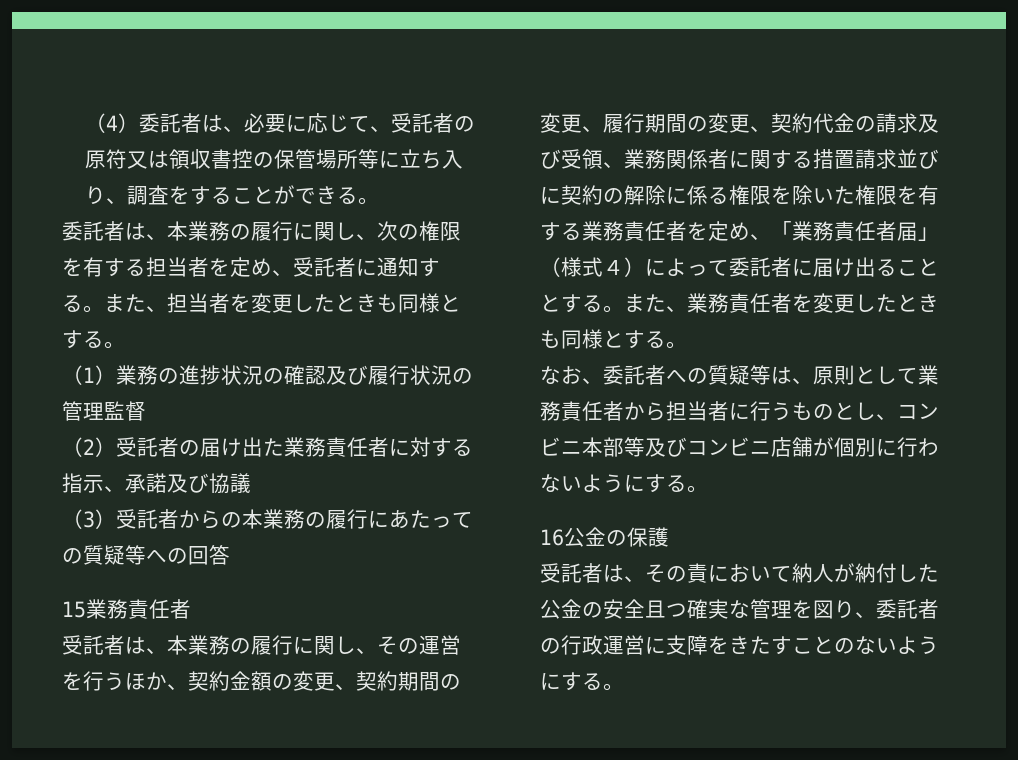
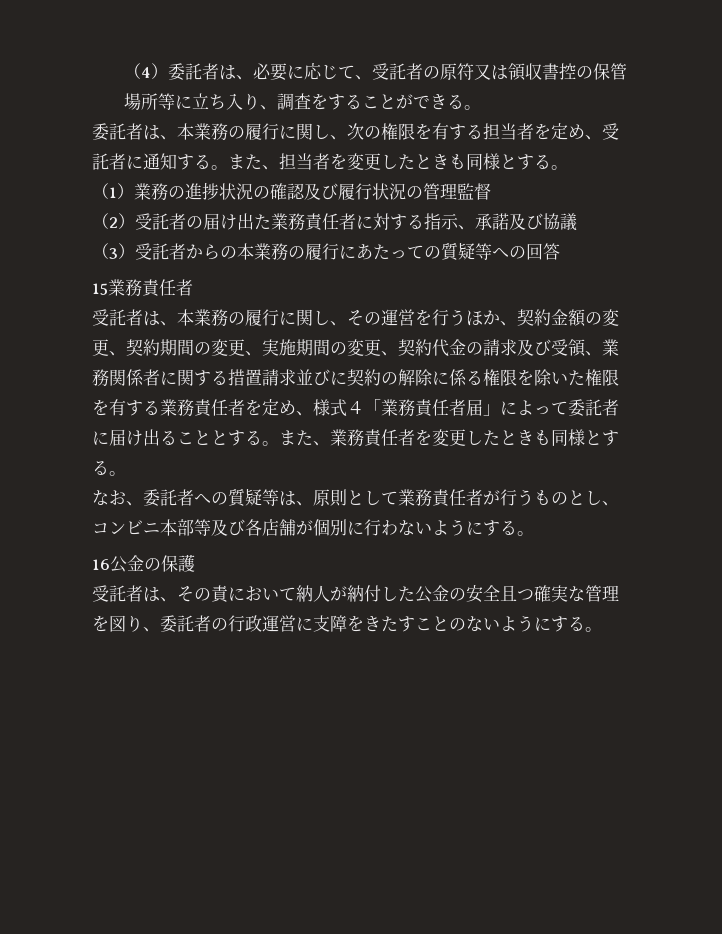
- 受託者は、本業務の履行に関し、その運営を行うほか、契約金額の変更、契約期間の変更、履行期間の変更、契約代金の請求及び受領、業務関係者に関する措置請求並びに契約の解除に係る権限を除いた権限を有する業務責任者を定め、「業務責任者届」（様式４）によって委託者に届け出ることとする。
+ 受託者は、本業務の履行に関し、その運営を行うほか、契約金額の変更、契約期間の変更、実施期間の変更、契約代金の請求及び受領、業務関係者に関する措置請求並びに契約の解除に係る権限を除いた権限を有する業務責任者を定め、様式４「業務責任者届」によって委託者に届け出ることとする。
- なお、委託者への質疑等は、原則として業務責任者から担当者に行うものとし、コンビニ本部等及びコンビニ店舗が個別に行わないようにする。
+ なお、委託者への質疑等は、原則として業務責任者が行うものとし、コンビニ本部等及び各店舗が個別に行わないようにする。

